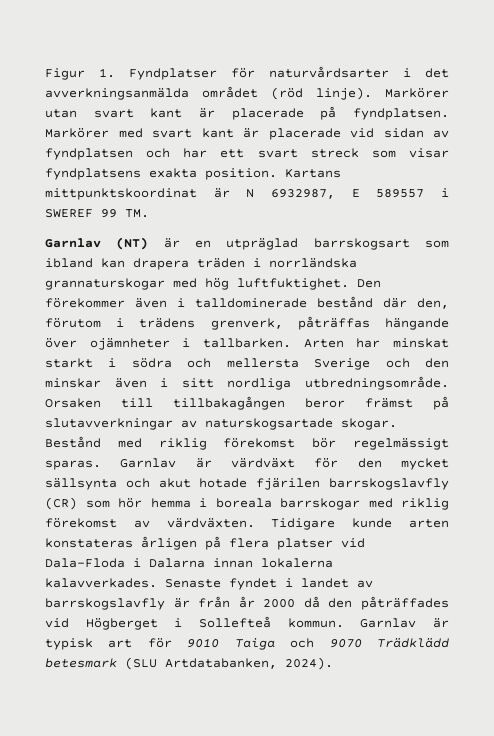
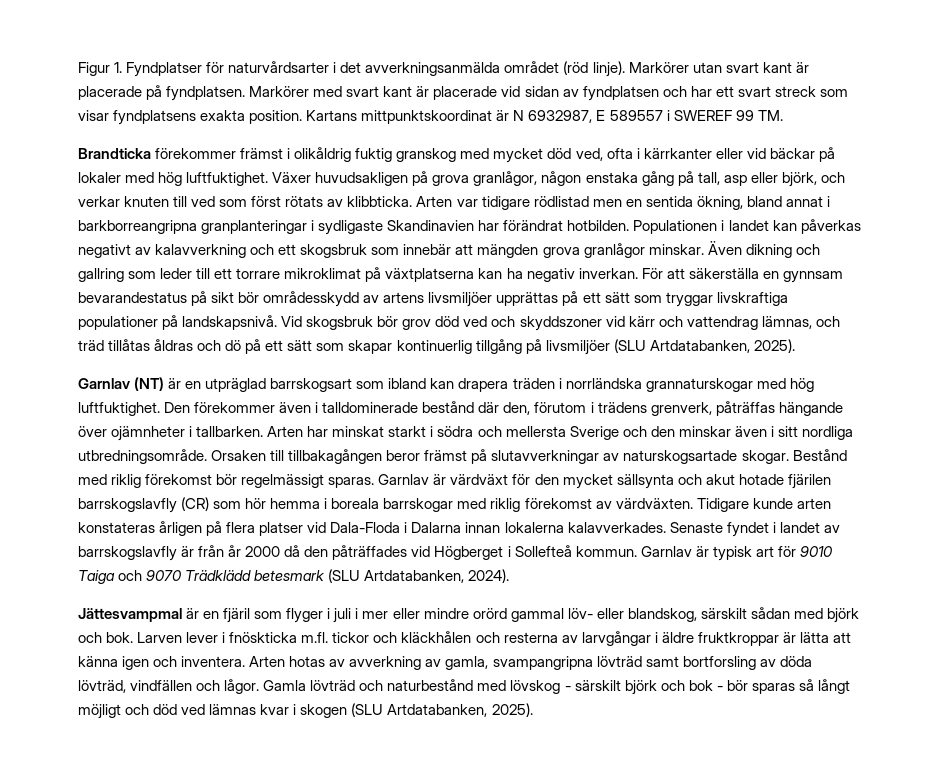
+ Brandticka förekommer främst i olikåldrig fuktig granskog med mycket död ved, ofta i kärrkanter eller vid bäckar på lokaler med hög luftfuktighet. Växer huvudsakligen på grova granlågor, någon enstaka gång på tall, asp eller björk, och verkar knuten till ved som först rötats av klibbticka. Arten var tidigare rödlistad men en sentida ökning, bland annat i barkborreangripna granplanteringar i sydligaste Skandinavien har förändrat hotbilden. Populationen i landet kan påverkas negativt av kalavverkning och ett skogsbruk som innebär att mängden grova granlågor minskar. Även dikning och gallring som leder till ett torrare mikroklimat på växtplatserna kan ha negativ inverkan. För att säkerställa en gynnsam bevarandestatus på sikt bör områdesskydd av artens livsmiljöer upprättas på ett sätt som tryggar livskraftiga populationer på landskapsnivå. Vid skogsbruk bör grov död ved och skyddszoner vid kärr och vattendrag lämnas, och träd tillåtas åldras och dö på ett sätt som skapar kontinuerlig tillgång på livsmiljöer (SLU Artdatabanken, 2025).
+ Jättesvampmal är en fjäril som flyger i juli i mer eller mindre orörd gammal löv- eller blandskog, särskilt sådan med björk och bok. Larven lever i fnöskticka m.fl. tickor och kläckhålen och resterna av larvgångar i äldre fruktkroppar är lätta att känna igen och inventera. Arten hotas av avverkning av gamla, svampangripna lövträd samt bortforsling av döda lövträd, vindfällen och lågor. Gamla lövträd och naturbestånd med lövskog - särskilt björk och bok - bör sparas så långt möjligt och död ved lämnas kvar i skogen (SLU Artdatabanken, 2025).

